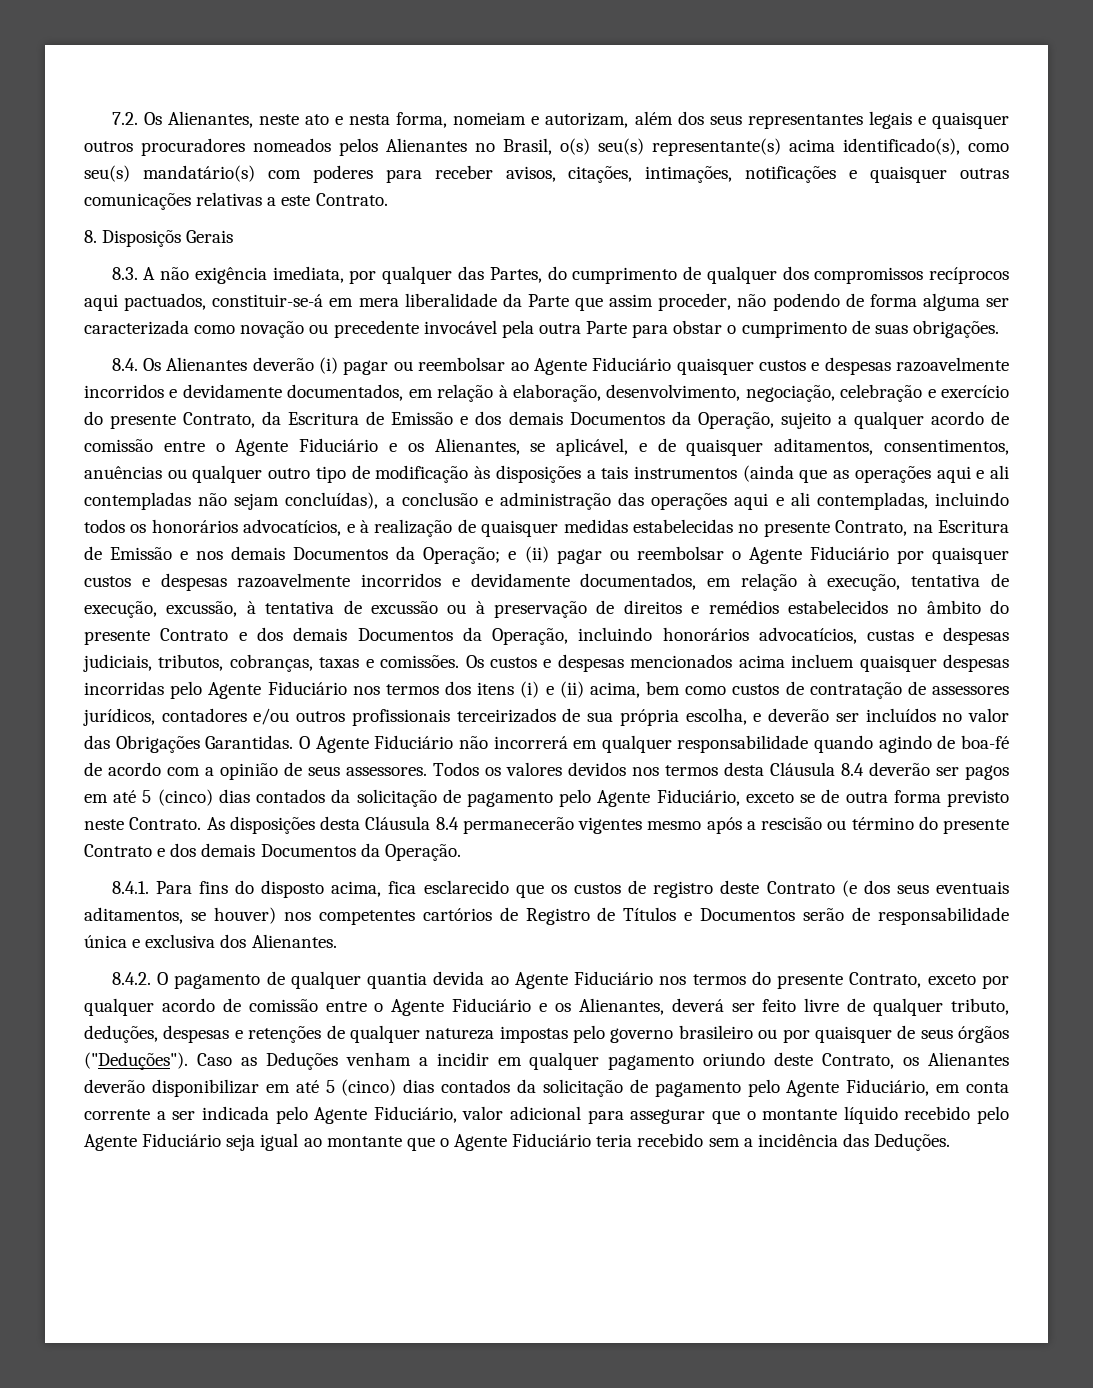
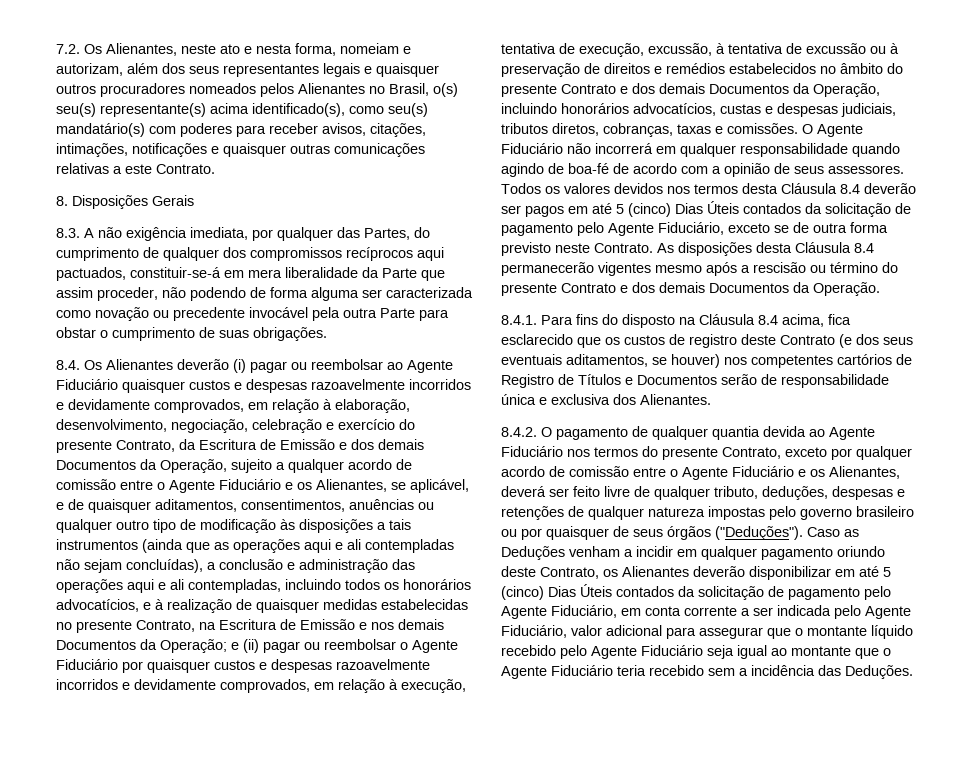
- 8. Disposiçõs Gerais
+ 8. Disposições Gerais
- 8.4. Os Alienantes deverão (i) pagar ou reembolsar ao Agente Fiduciário quaisquer custos e despesas razoavelmente incorridos e devidamente documentados, em relação à elaboração, desenvolvimento, negociação, celebração e exercício do presente Contrato, da Escritura de Emissão e dos demais Documentos da Operação, sujeito a qualquer acordo de comissão entre o Agente Fiduciário e os Alienantes, se aplicável, e de quaisquer aditamentos, consentimentos, anuências ou qualquer outro tipo de modificação às disposições a tais instrumentos (ainda que as operações aqui e ali contempladas não sejam concluídas), a conclusão e administração das operações aqui e ali contempladas, incluindo todos os honorários advocatícios, e à realização de quaisquer medidas estabelecidas no presente Contrato, na Escritura de Emissão e nos demais Documentos da Operação;
+ 8.4. Os Alienantes deverão (i) pagar ou reembolsar ao Agente Fiduciário quaisquer custos e despesas razoavelmente incorridos e devidamente comprovados, em relação à elaboração, desenvolvimento, negociação, celebração e exercício do presente Contrato, da Escritura de Emissão e dos demais Documentos da Operação, sujeito a qualquer acordo de comissão entre o Agente Fiduciário e os Alienantes, se aplicável, e de quaisquer aditamentos, consentimentos, anuências ou qualquer outro tipo de modificação às disposições a tais instrumentos (ainda que as operações aqui e ali contempladas não sejam concluídas), a conclusão e administração das operações aqui e ali contempladas, incluindo todos os honorários advocatícios, e à realização de quaisquer medidas estabelecidas no presente Contrato, na Escritura de Emissão e nos demais Documentos da Operação;
- e (ii) pagar ou reembolsar o Agente Fiduciário por quaisquer custos e despesas razoavelmente incorridos e devidamente documentados, em relação à execução, tentativa de execução, excussão, à tentativa de excussão ou à preservação de direitos e remédios estabelecidos no âmbito do presente Contrato e dos demais Documentos da Operação, incluindo honorários advocatícios, custas e despesas judiciais, tributos, cobranças, taxas e comissões.
+ e (ii) pagar ou reembolsar o Agente Fiduciário por quaisquer custos e despesas razoavelmente incorridos e devidamente comprovados, em relação à execução, tentativa de execução, excussão, à tentativa de excussão ou à preservação de direitos e remédios estabelecidos no âmbito do presente Contrato e dos demais Documentos da Operação, incluindo honorários advocatícios, custas e despesas judiciais, tributos diretos, cobranças, taxas e comissões.
- Os custos e despesas mencionados acima incluem quaisquer despesas incorridas pelo Agente Fiduciário nos termos dos itens (i) e (ii) acima, bem como custos de contratação de assessores jurídicos, contadores e/ou outros profissionais terceirizados de sua própria escolha, e deverão ser incluídos no valor das Obrigações Garantidas.
- Todos os valores devidos nos termos desta Cláusula 8.4 deverão ser pagos em até 5 (cinco) dias contados da solicitação de pagamento pelo Agente Fiduciário, exceto se de outra forma previsto neste Contrato.
+ Todos os valores devidos nos termos desta Cláusula 8.4 deverão ser pagos em até 5 (cinco) Dias Úteis contados da solicitação de pagamento pelo Agente Fiduciário, exceto se de outra forma previsto neste Contrato.
- 8.4.1. Para fins do disposto acima, fica esclarecido que os custos de registro deste Contrato (e dos seus eventuais aditamentos, se houver) nos competentes cartórios de Registro de Títulos e Documentos serão de responsabilidade única e exclusiva dos Alienantes.
+ 8.4.1. Para fins do disposto na Cláusula 8.4 acima, fica esclarecido que os custos de registro deste Contrato (e dos seus eventuais aditamentos, se houver) nos competentes cartórios de Registro de Títulos e Documentos serão de responsabilidade única e exclusiva dos Alienantes.
- Caso as Deduções venham a incidir em qualquer pagamento oriundo deste Contrato, os Alienantes deverão disponibilizar em até 5 (cinco) dias contados da solicitação de pagamento pelo Agente Fiduciário, em conta corrente a ser indicada pelo Agente Fiduciário, valor adicional para assegurar que o montante líquido recebido pelo Agente Fiduciário seja igual ao montante que o Agente Fiduciário teria recebido sem a incidência das Deduções.
+ Caso as Deduções venham a incidir em qualquer pagamento oriundo deste Contrato, os Alienantes deverão disponibilizar em até 5 (cinco) Dias Úteis contados da solicitação de pagamento pelo Agente Fiduciário, em conta corrente a ser indicada pelo Agente Fiduciário, valor adicional para assegurar que o montante líquido recebido pelo Agente Fiduciário seja igual ao montante que o Agente Fiduciário teria recebido sem a incidência das Deduções.

